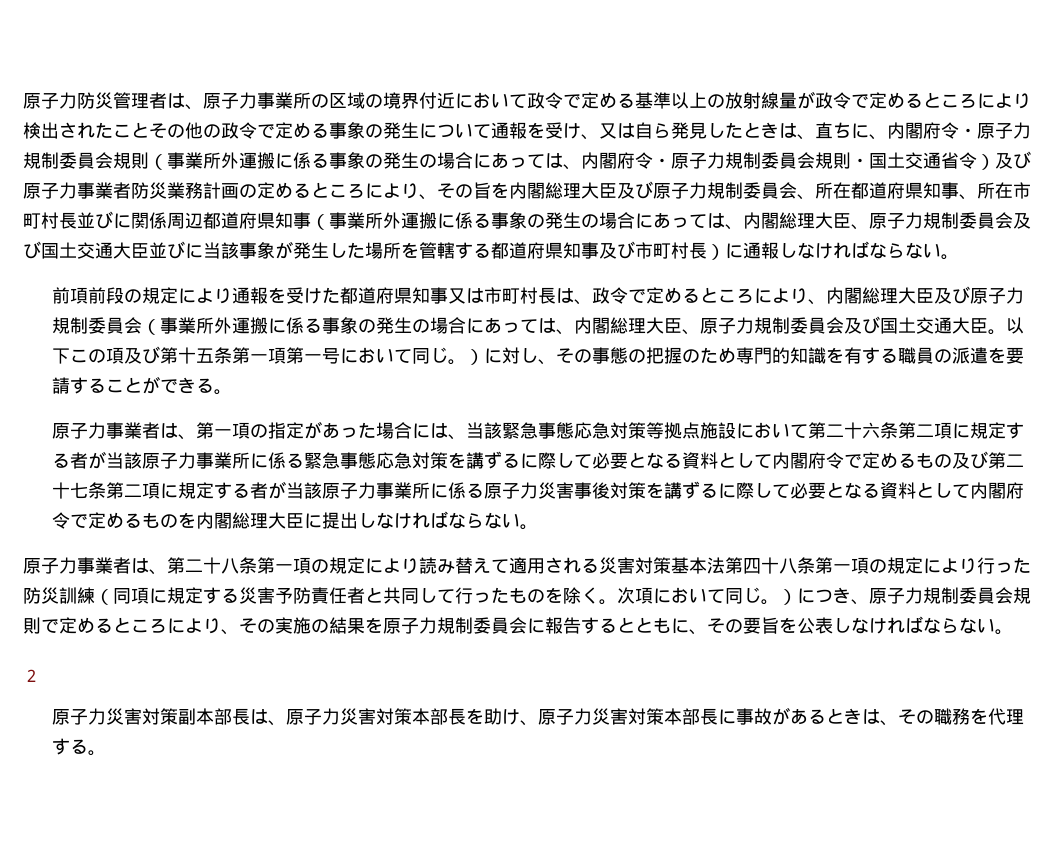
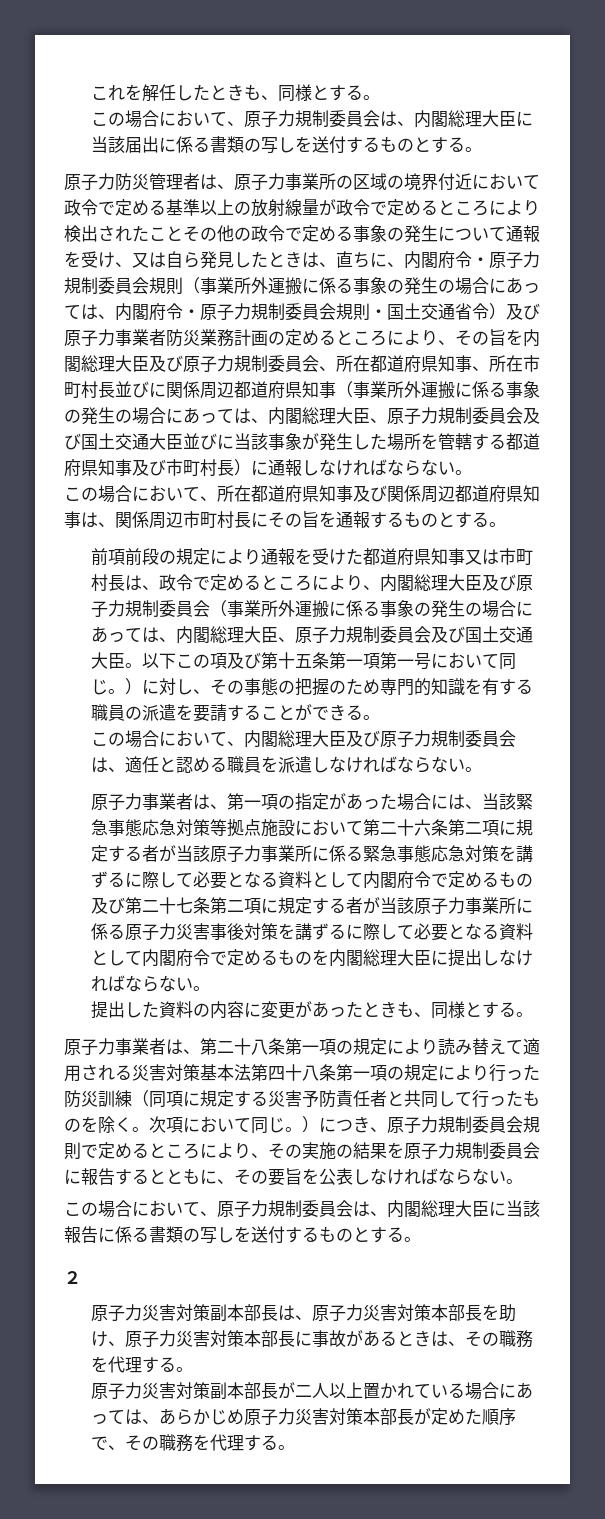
+ これを解任したときも、同様とする。
+ この場合において、原子力規制委員会は、内閣総理大臣に当該届出に係る書類の写しを送付するものとする。
+ この場合において、所在都道府県知事及び関係周辺都道府県知事は、関係周辺市町村長にその旨を通報するものとする。
+ この場合において、内閣総理大臣及び原子力規制委員会は、適任と認める職員を派遣しなければならない。
+ 提出した資料の内容に変更があったときも、同様とする。
+ この場合において、原子力規制委員会は、内閣総理大臣に当該報告に係る書類の写しを送付するものとする。
+ 原子力災害対策副本部長が二人以上置かれている場合にあっては、あらかじめ原子力災害対策本部長が定めた順序で、その職務を代理する。

